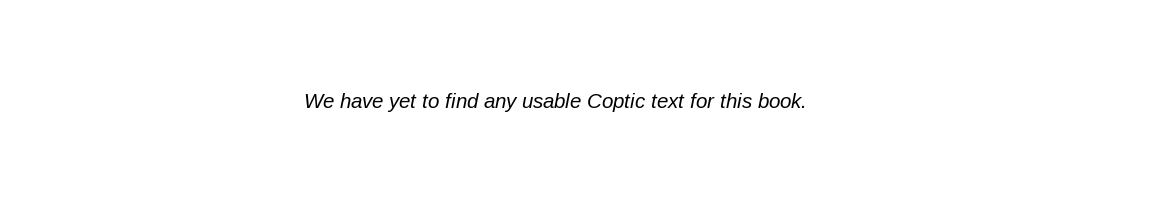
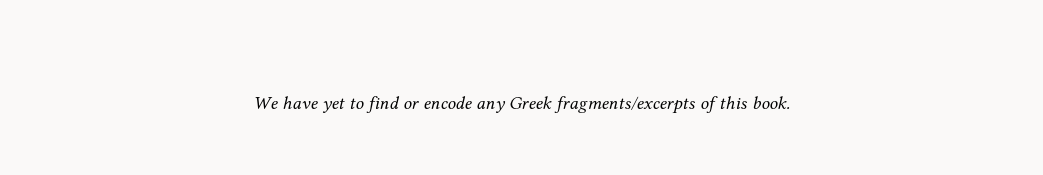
- We have yet to find any usable Coptic text for this book.
+ We have yet to find or encode any Greek fragments/excerpts of this book.

